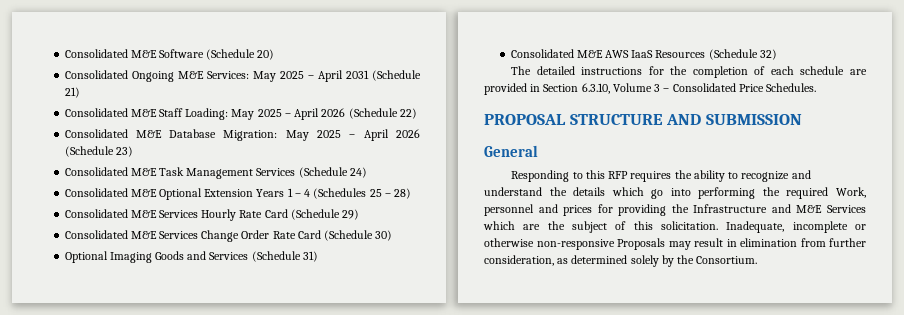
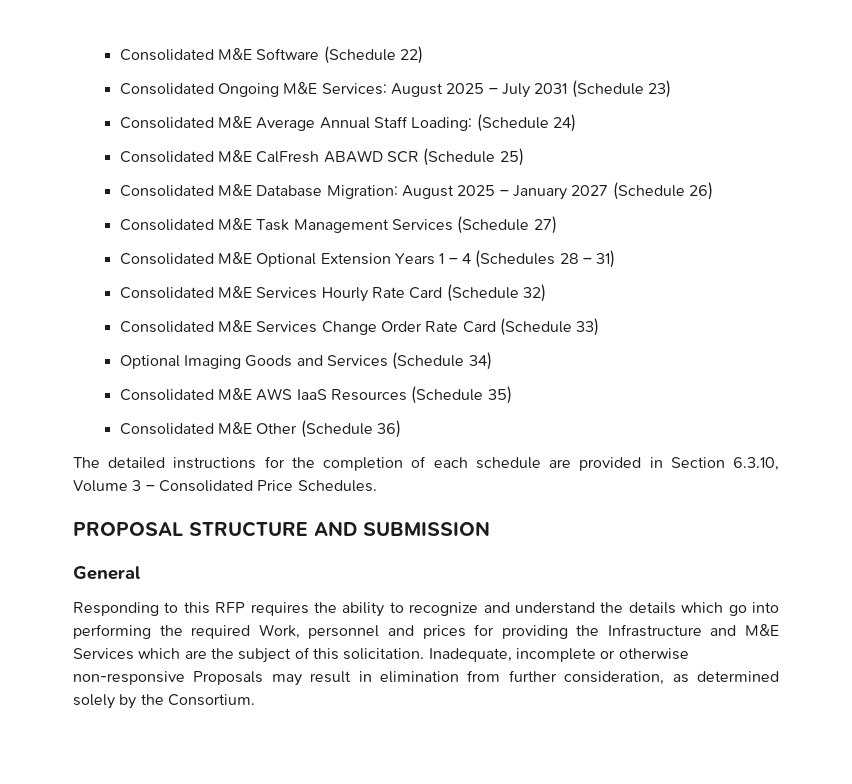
- Consolidated M&E Software (Schedule 20)
+ Consolidated M&E Software (Schedule 22)
- Consolidated Ongoing M&E Services: May 2025 – April 2031 (Schedule 21)
- Consolidated M&E Staff Loading: May 2025 – April 2026 (Schedule 22)
+ Consolidated Ongoing M&E Services: August 2025 – July 2031 (Schedule 23)
+ Consolidated M&E Average Annual Staff Loading: (Schedule 24)
+ Consolidated M&E CalFresh ABAWD SCR (Schedule 25)
- Consolidated M&E Database Migration: May 2025 – April 2026 (Schedule 23)
+ Consolidated M&E Database Migration: August 2025 – January 2027 (Schedule 26)
- Consolidated M&E Task Management Services (Schedule 24)
+ Consolidated M&E Task Management Services (Schedule 27)
- Consolidated M&E Optional Extension Years 1 – 4 (Schedules 25 – 28)
+ Consolidated M&E Optional Extension Years 1 – 4 (Schedules 28 – 31)
- Consolidated M&E Services Hourly Rate Card (Schedule 29)
+ Consolidated M&E Services Hourly Rate Card (Schedule 32)
- Consolidated M&E Services Change Order Rate Card (Schedule 30)
+ Consolidated M&E Services Change Order Rate Card (Schedule 33)
- Optional Imaging Goods and Services (Schedule 31)
+ Optional Imaging Goods and Services (Schedule 34)
- Consolidated M&E AWS IaaS Resources (Schedule 32)
+ Consolidated M&E AWS IaaS Resources (Schedule 35)
+ Consolidated M&E Other (Schedule 36)

